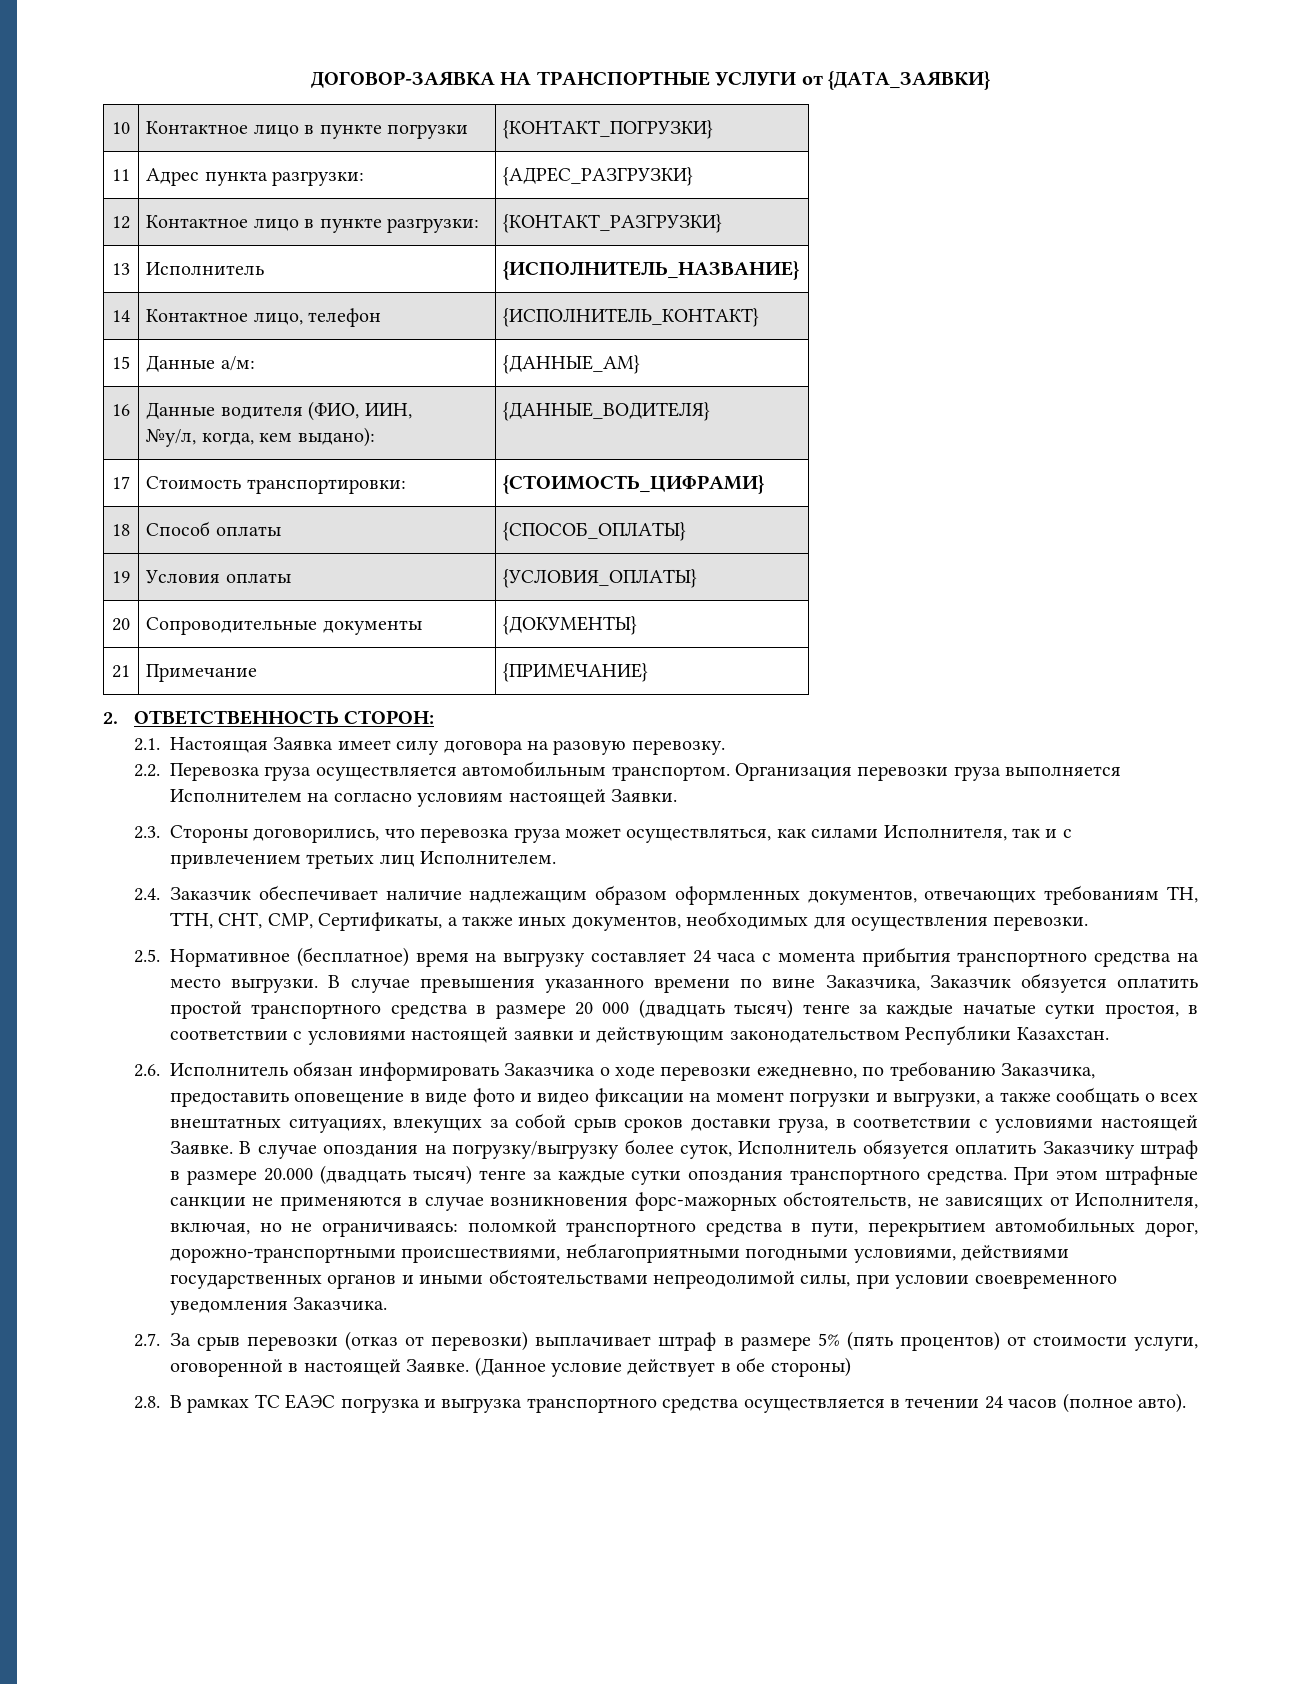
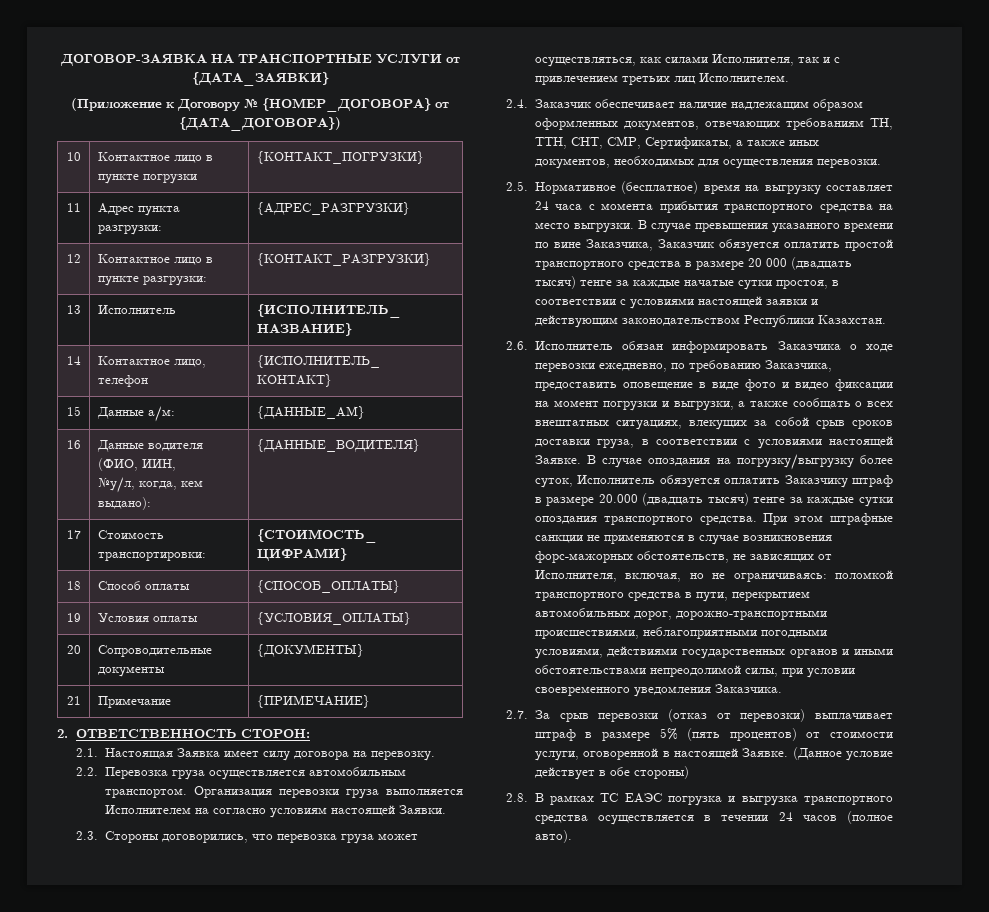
+ (Приложение к Договору № {НОМЕР_ДОГОВОРА} от {ДАТА_ДОГОВОРА})
- 2.1. Настоящая Заявка имеет силу договора на разовую перевозку.
+ 2.1. Настоящая Заявка имеет силу договора на перевозку.

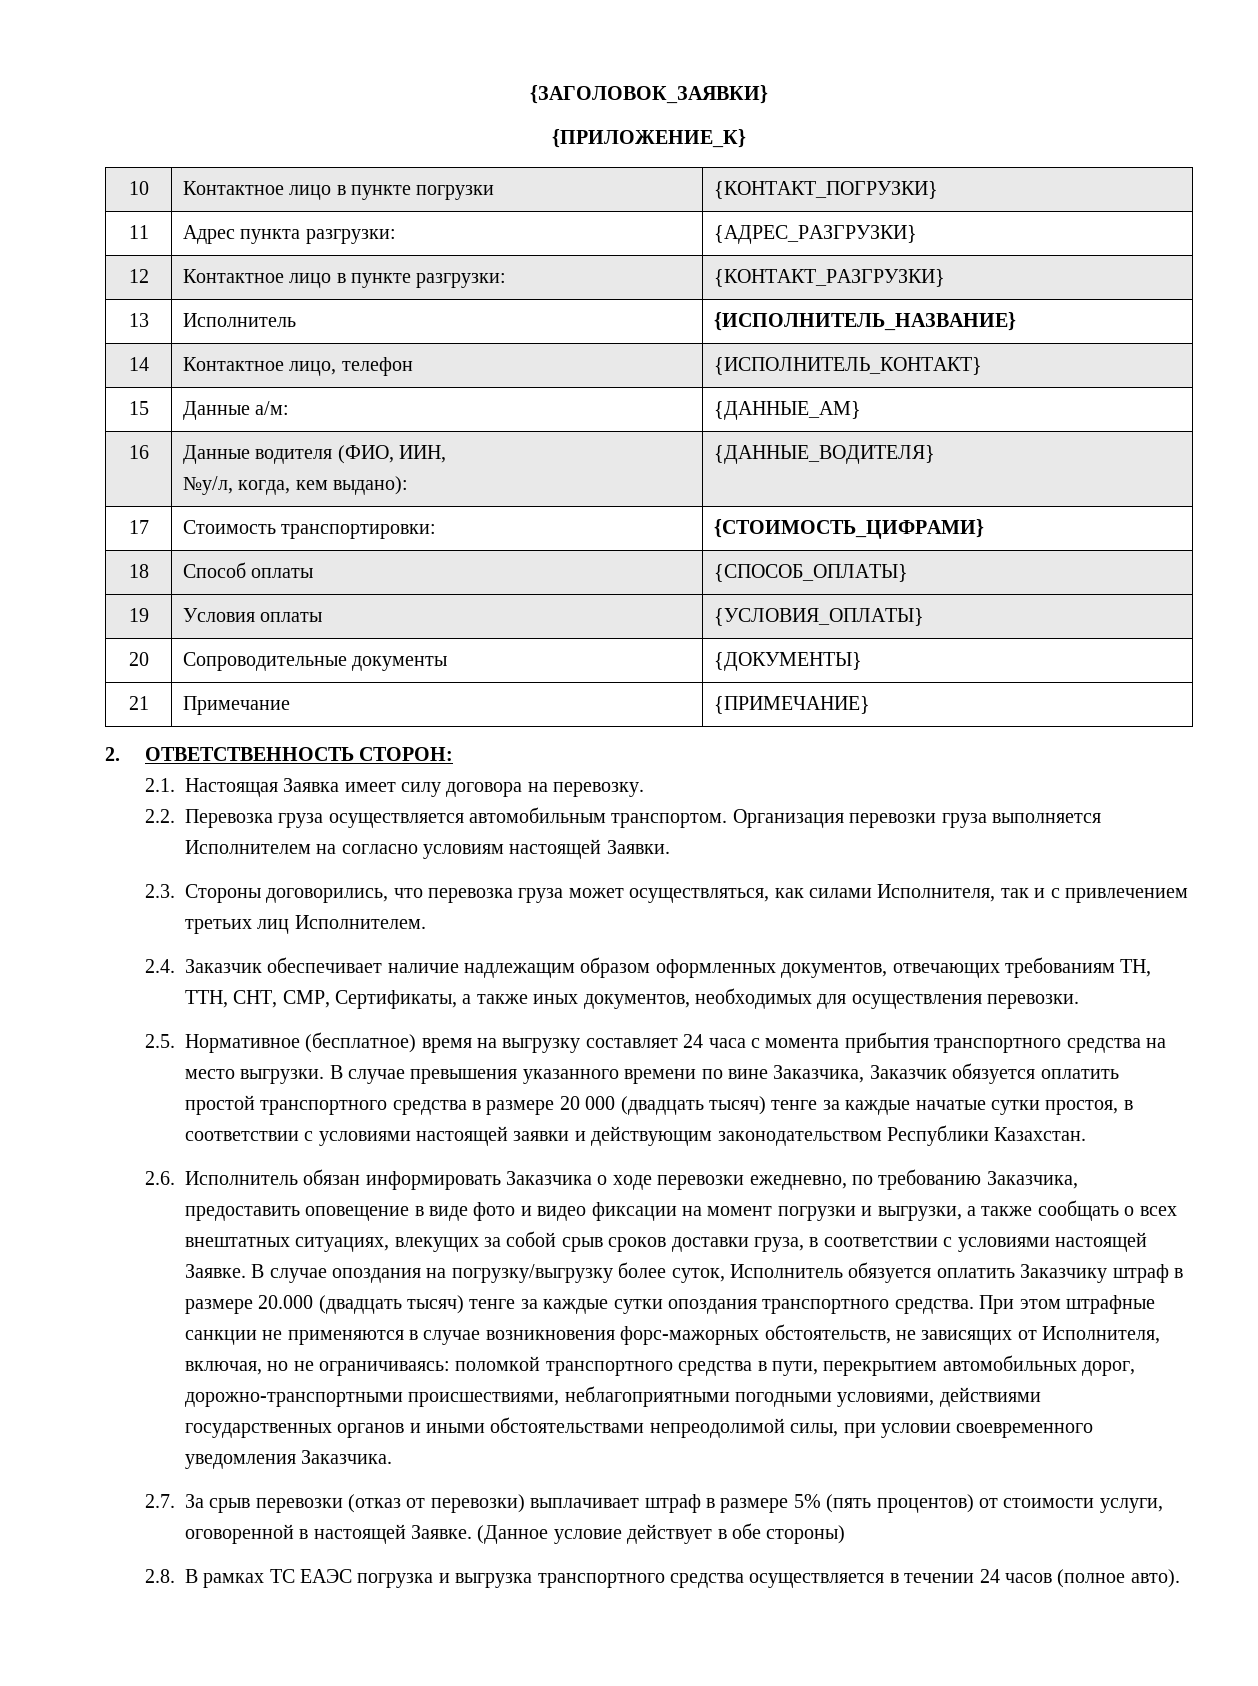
- ДОГОВОР-ЗАЯВКА НА ТРАНСПОРТНЫЕ УСЛУГИ от {ДАТА_ЗАЯВКИ}
- (Приложение к Договору № {НОМЕР_ДОГОВОРА} от {ДАТА_ДОГОВОРА})
+ {ЗАГОЛОВОК_ЗАЯВКИ}
+ {ПРИЛОЖЕНИЕ_К}

